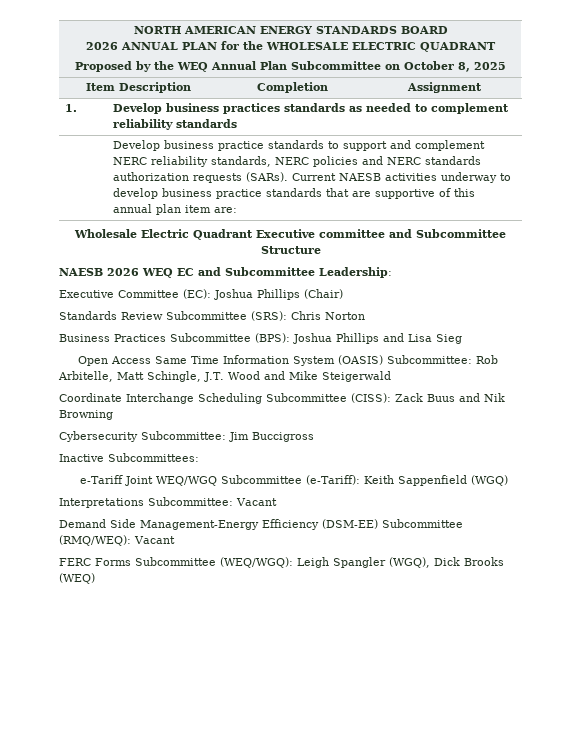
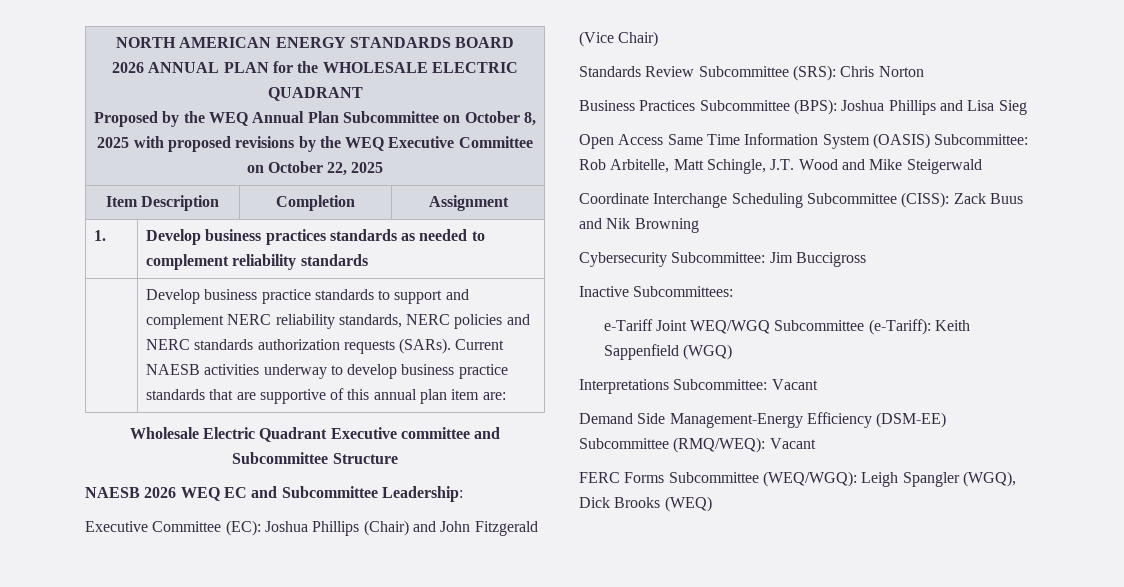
  NORTH AMERICAN ENERGY STANDARDS BOARD
  2026 ANNUAL PLAN for the WHOLESALE ELECTRIC QUADRANT
- Proposed by the WEQ Annual Plan Subcommittee on October 8, 2025
+ Proposed by the WEQ Annual Plan Subcommittee on October 8, 2025 with proposed revisions by the WEQ Executive Committee on October 22, 2025
- Executive Committee (EC): Joshua Phillips (Chair)
+ Executive Committee (EC): Joshua Phillips (Chair) and John Fitzgerald (Vice Chair)

